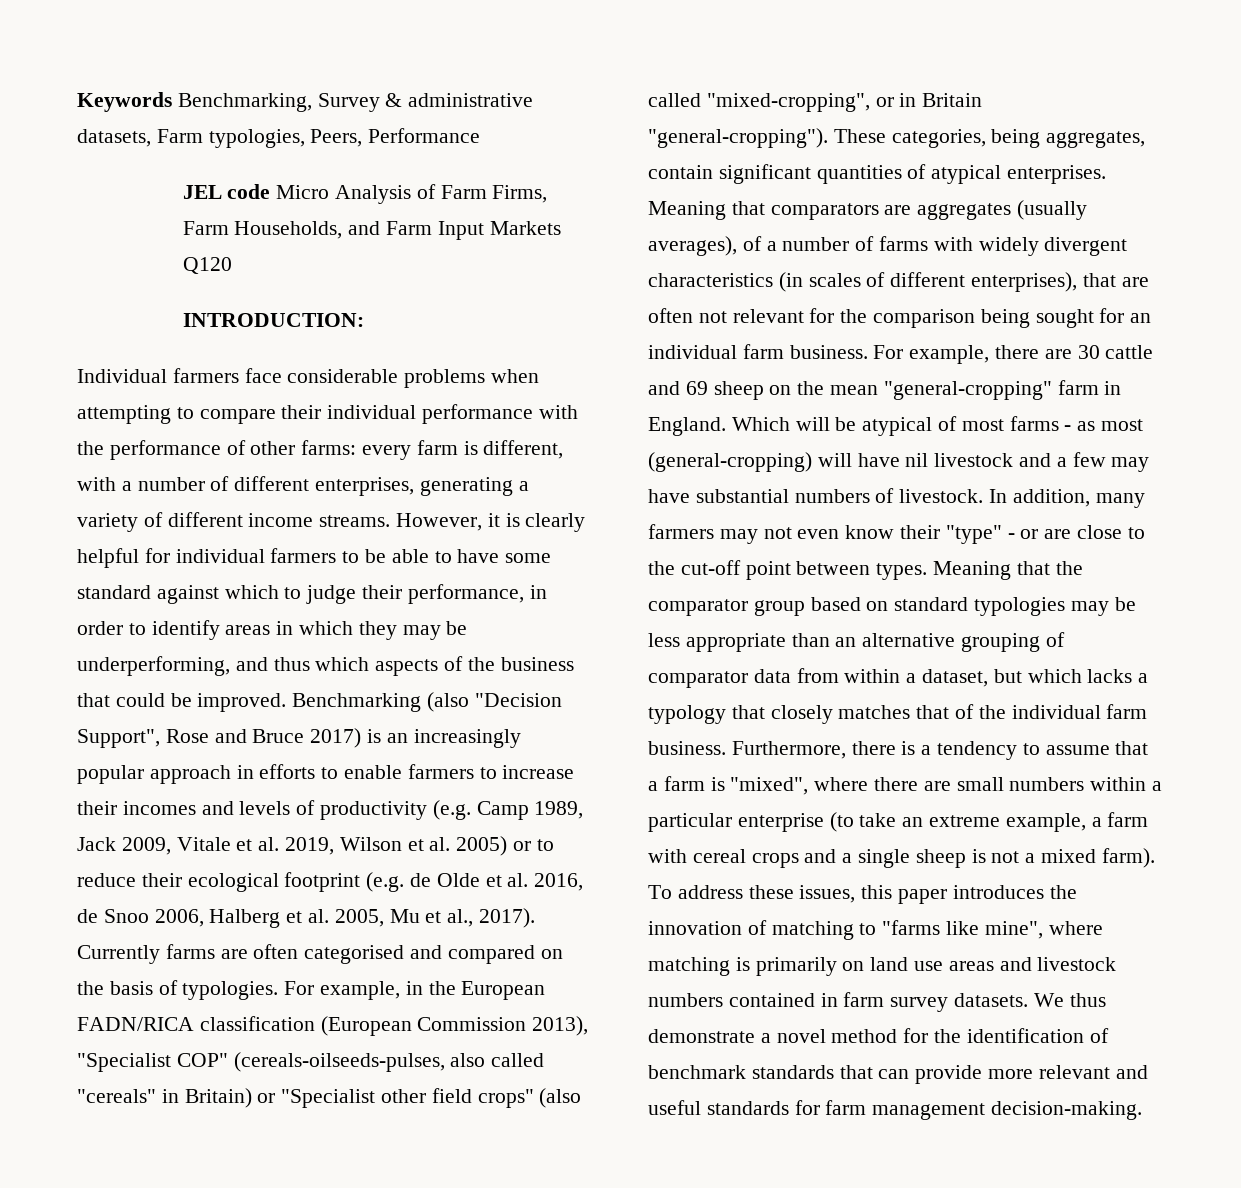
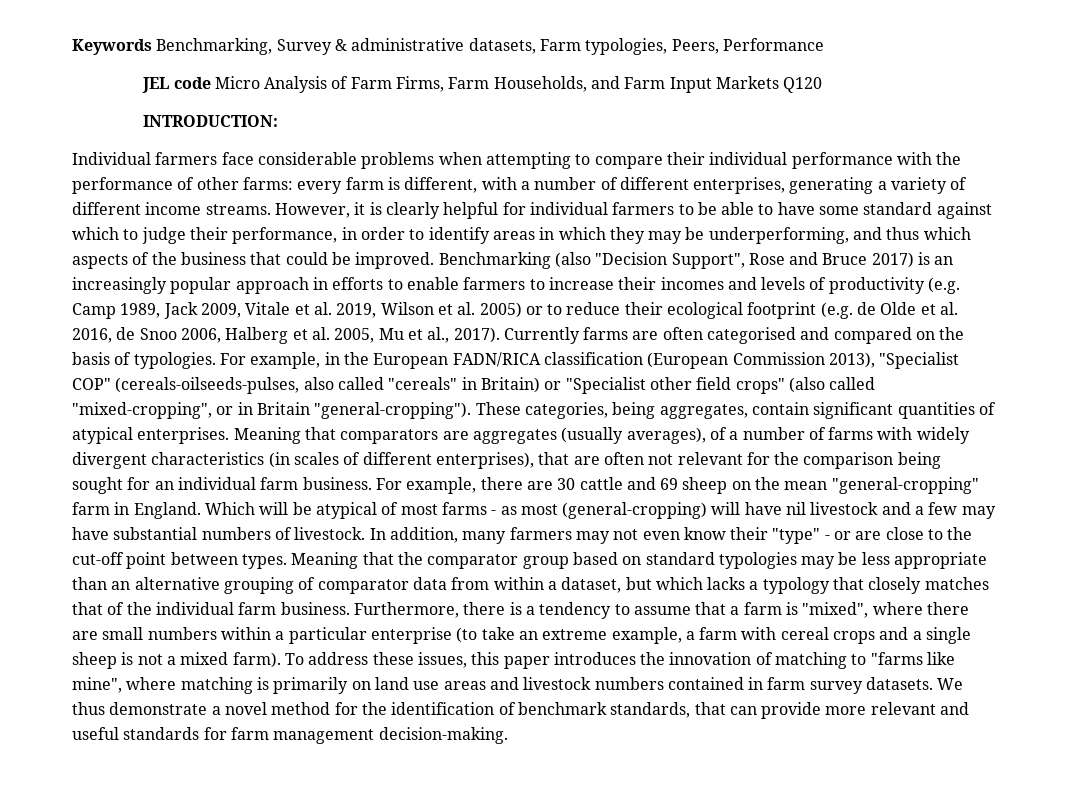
- We thus demonstrate a novel method for the identification of benchmark standards that can provide more relevant and useful standards for farm management decision-making.
+ We thus demonstrate a novel method for the identification of benchmark standards, that can provide more relevant and useful standards for farm management decision-making.

